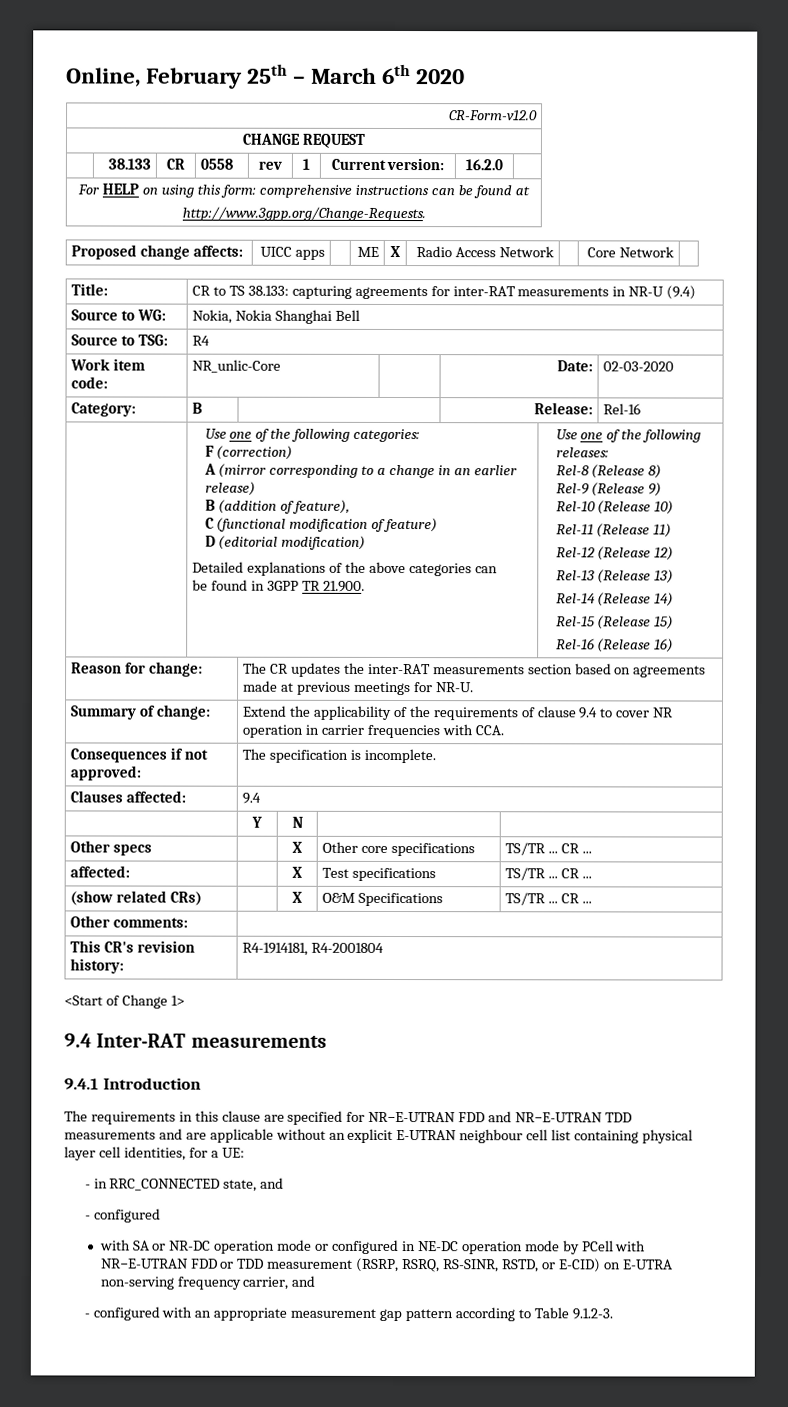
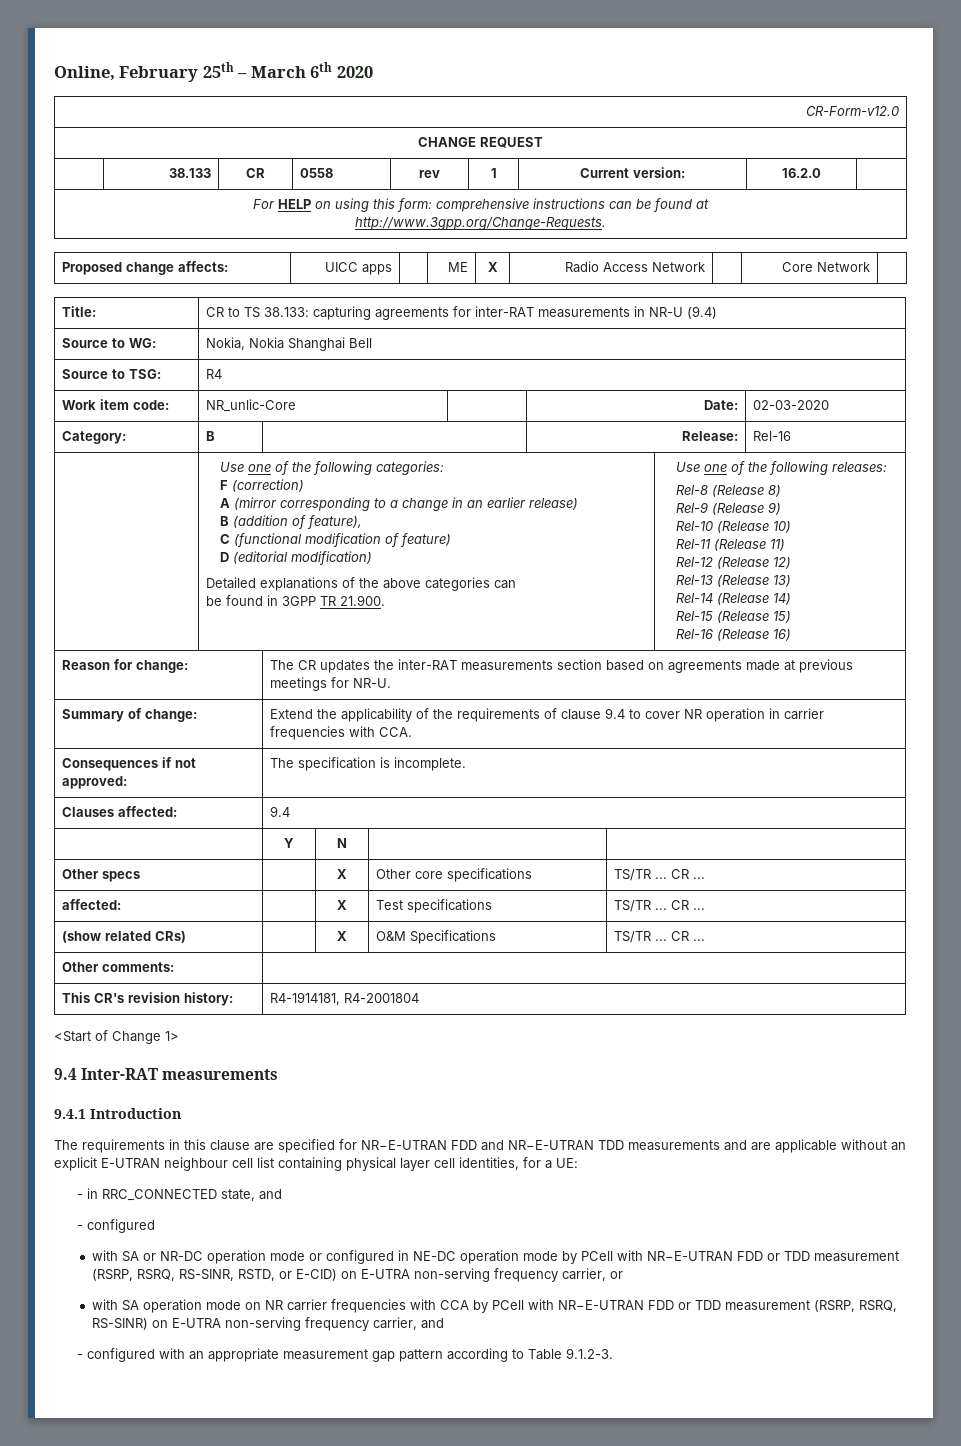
- with SA or NR-DC operation mode or configured in NE-DC operation mode by PCell with NR−E-UTRAN FDD or TDD measurement (RSRP, RSRQ, RS-SINR, RSTD, or E-CID) on E-UTRA non-serving frequency carrier, and
+ with SA or NR-DC operation mode or configured in NE-DC operation mode by PCell with NR−E-UTRAN FDD or TDD measurement (RSRP, RSRQ, RS-SINR, RSTD, or E-CID) on E-UTRA non-serving frequency carrier, or
+ with SA operation mode on NR carrier frequencies with CCA by PCell with NR−E-UTRAN FDD or TDD measurement (RSRP, RSRQ, RS-SINR) on E-UTRA non-serving frequency carrier, and

